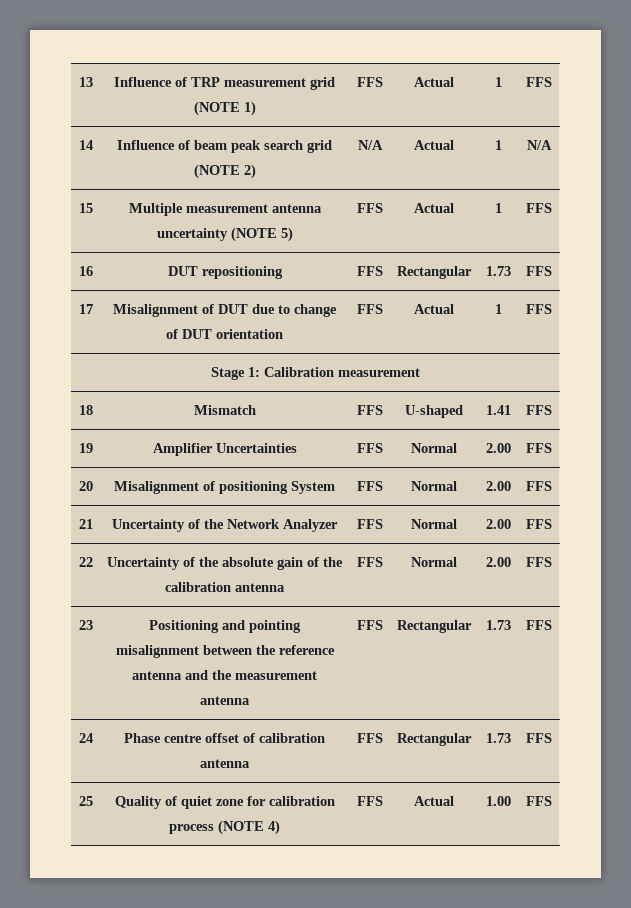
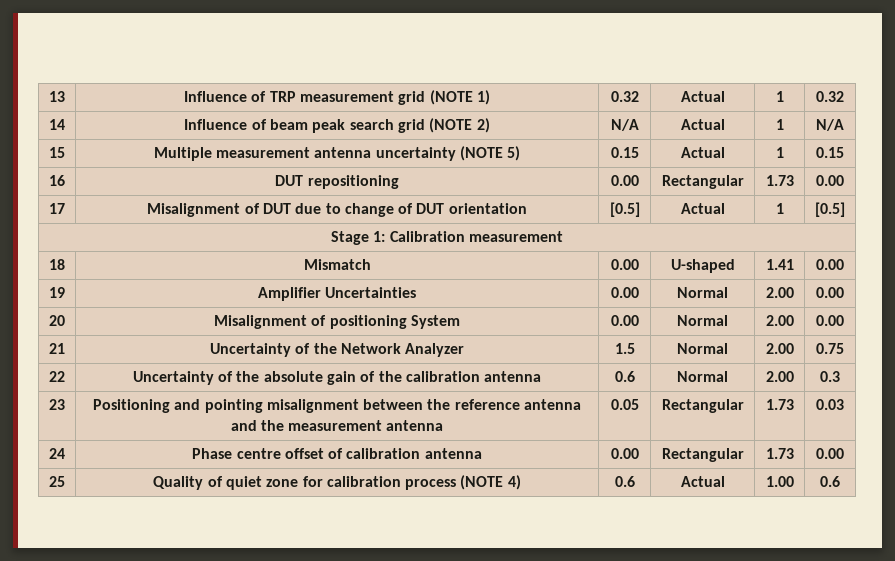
- 13 | Influence of TRP measurement grid (NOTE 1) | FFS | Actual | 1 | FFS
+ 13 | Influence of TRP measurement grid (NOTE 1) | 0.32 | Actual | 1 | 0.32
- 15 | Multiple measurement antenna uncertainty (NOTE 5) | FFS | Actual | 1 | FFS
+ 15 | Multiple measurement antenna uncertainty (NOTE 5) | 0.15 | Actual | 1 | 0.15
- 16 | DUT repositioning | FFS | Rectangular | 1.73 | FFS
+ 16 | DUT repositioning | 0.00 | Rectangular | 1.73 | 0.00
- 17 | Misalignment of DUT due to change of DUT orientation | FFS | Actual | 1 | FFS
+ 17 | Misalignment of DUT due to change of DUT orientation | [0.5] | Actual | 1 | [0.5]
- 18 | Mismatch | FFS | U-shaped | 1.41 | FFS
+ 18 | Mismatch | 0.00 | U-shaped | 1.41 | 0.00
- 19 | Amplifier Uncertainties | FFS | Normal | 2.00 | FFS
+ 19 | Amplifier Uncertainties | 0.00 | Normal | 2.00 | 0.00
- 20 | Misalignment of positioning System | FFS | Normal | 2.00 | FFS
+ 20 | Misalignment of positioning System | 0.00 | Normal | 2.00 | 0.00
- 21 | Uncertainty of the Network Analyzer | FFS | Normal | 2.00 | FFS
+ 21 | Uncertainty of the Network Analyzer | 1.5 | Normal | 2.00 | 0.75
- 22 | Uncertainty of the absolute gain of the calibration antenna | FFS | Normal | 2.00 | FFS
+ 22 | Uncertainty of the absolute gain of the calibration antenna | 0.6 | Normal | 2.00 | 0.3
- 23 | Positioning and pointing misalignment between the reference antenna and the measurement antenna | FFS | Rectangular | 1.73 | FFS
+ 23 | Positioning and pointing misalignment between the reference antenna and the measurement antenna | 0.05 | Rectangular | 1.73 | 0.03
- 24 | Phase centre offset of calibration antenna | FFS | Rectangular | 1.73 | FFS
+ 24 | Phase centre offset of calibration antenna | 0.00 | Rectangular | 1.73 | 0.00
- 25 | Quality of quiet zone for calibration process (NOTE 4) | FFS | Actual | 1.00 | FFS
+ 25 | Quality of quiet zone for calibration process (NOTE 4) | 0.6 | Actual | 1.00 | 0.6

